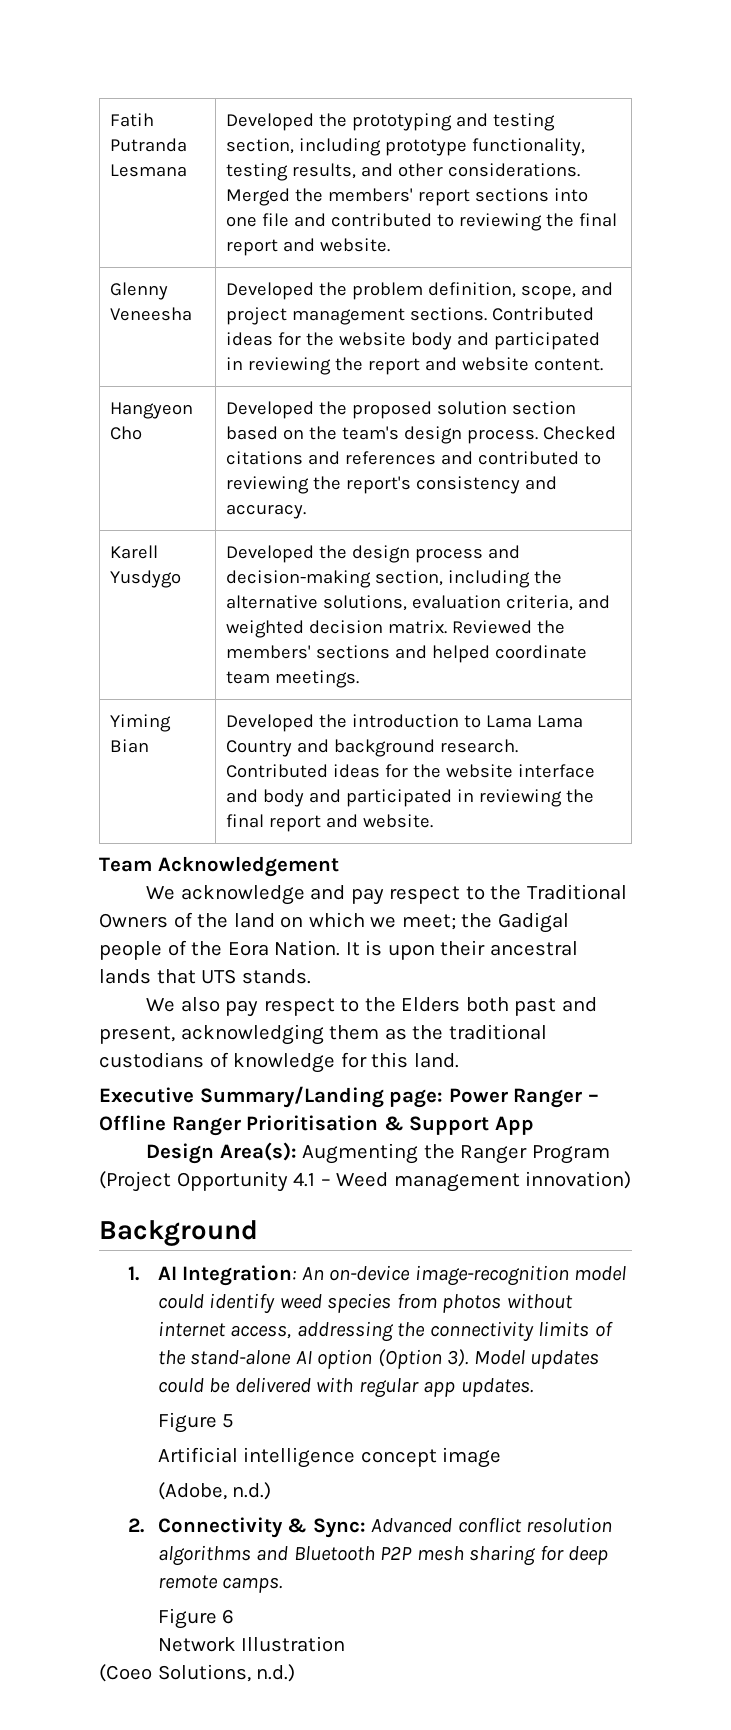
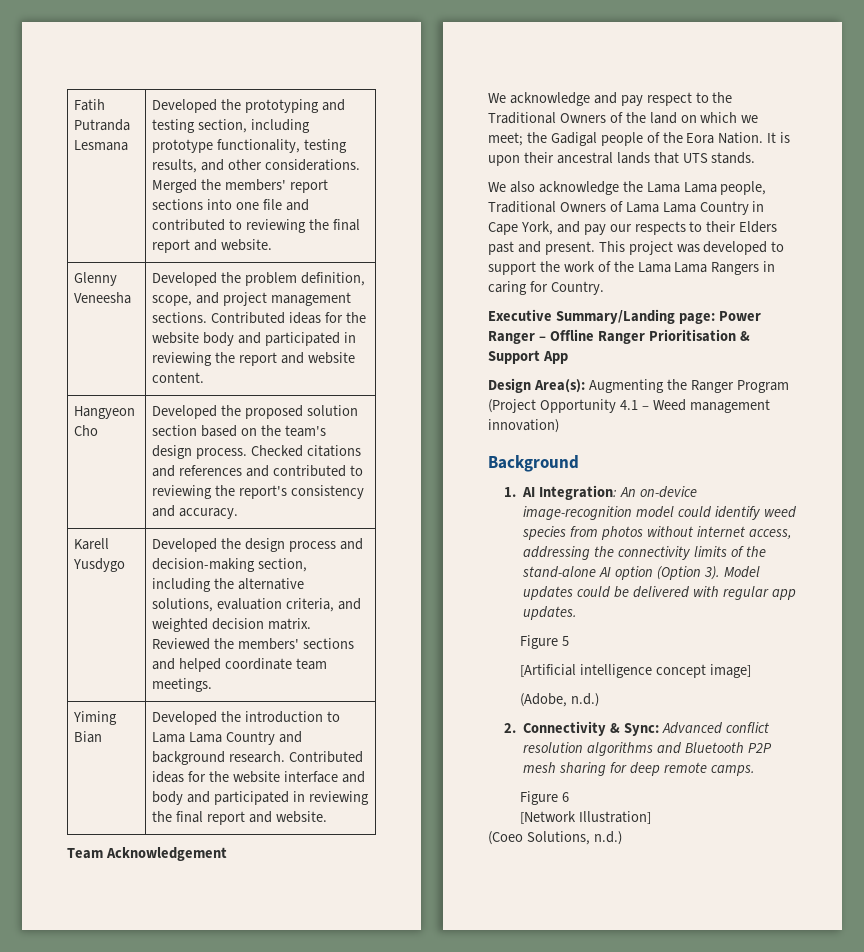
- We also pay respect to the Elders both past and present, acknowledging them as the traditional custodians of knowledge for this land.
+ We also acknowledge the Lama Lama people, Traditional Owners of Lama Lama Country in Cape York, and pay our respects to their Elders past and present. This project was developed to support the work of the Lama Lama Rangers in caring for Country.
- Artificial intelligence concept image
+ [Artificial intelligence concept image]
- Network Illustration
+ [Network Illustration]

